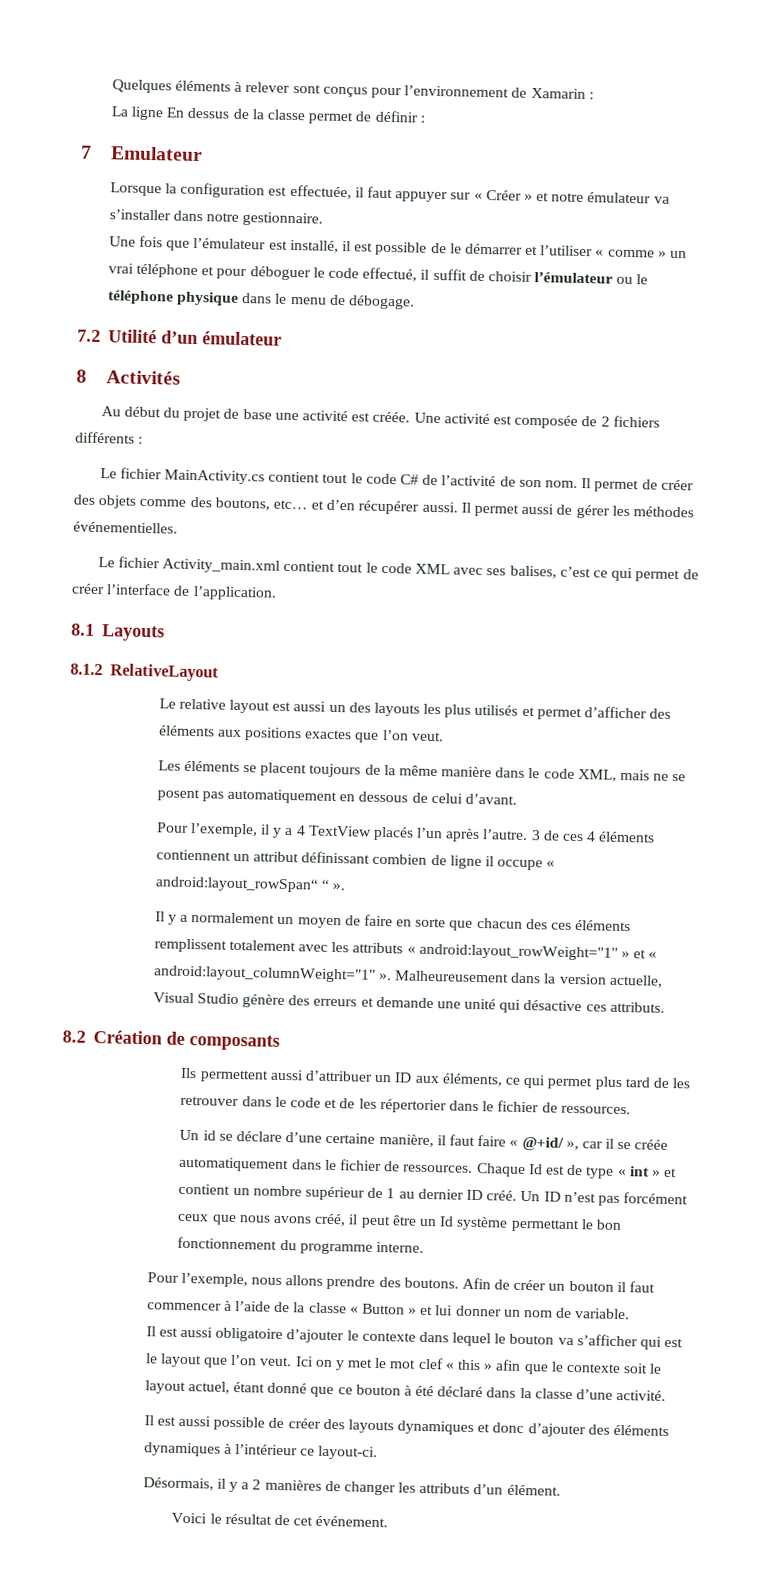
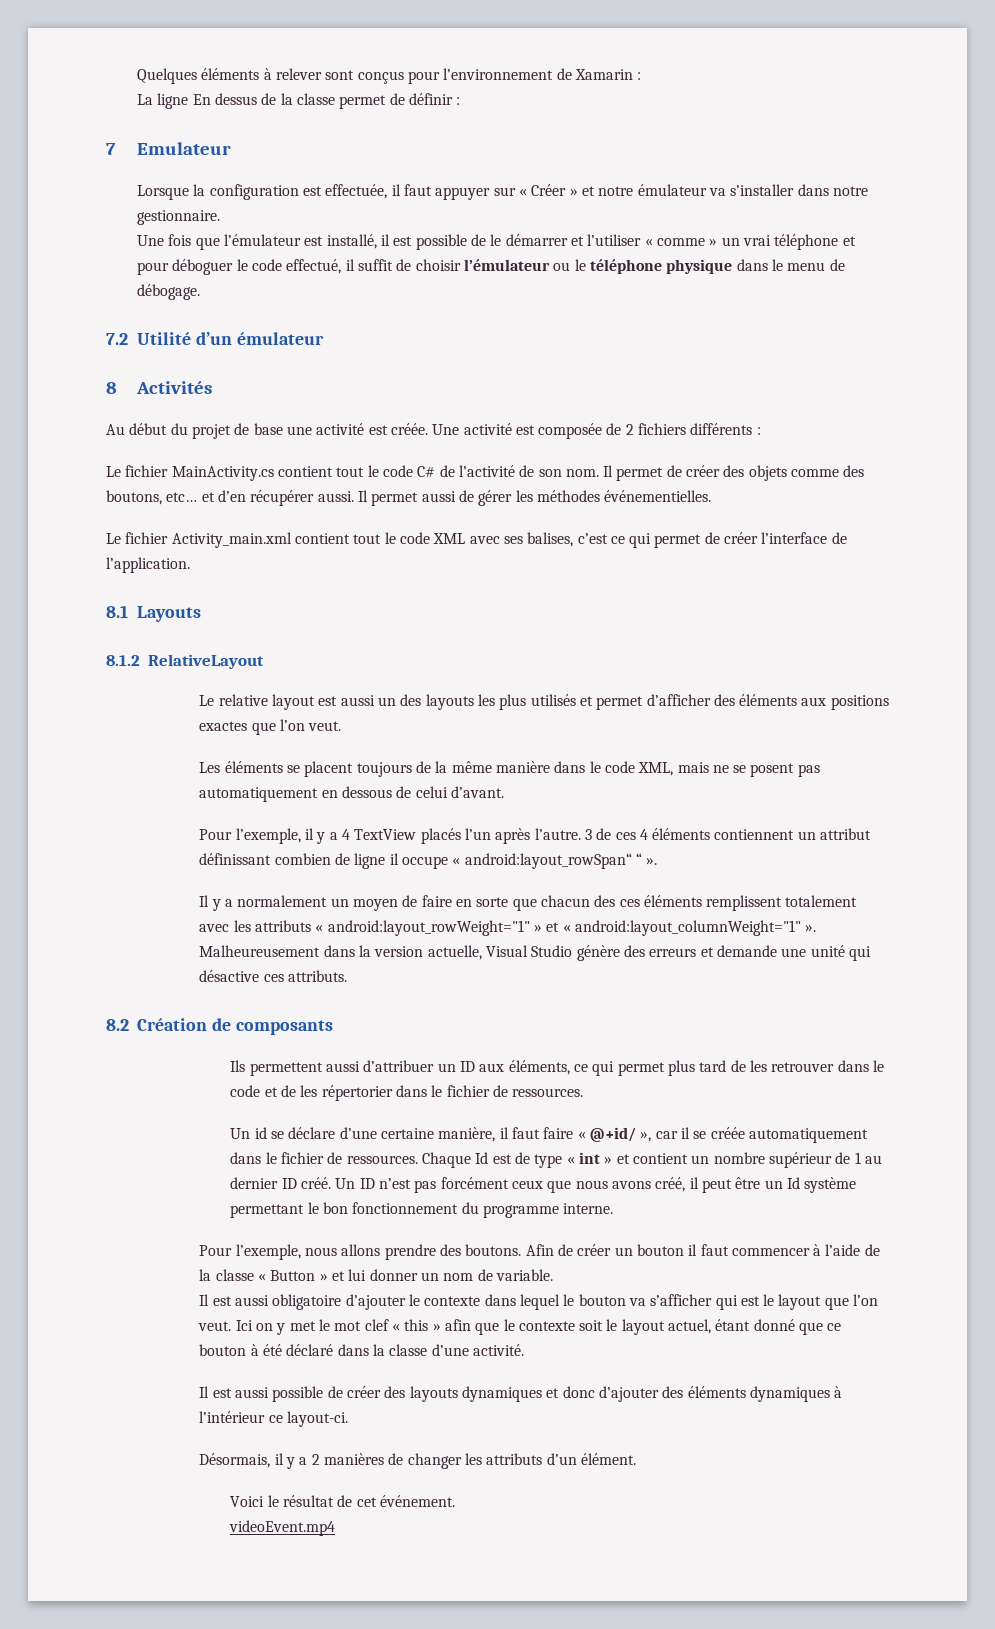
+ videoEvent.mp4

